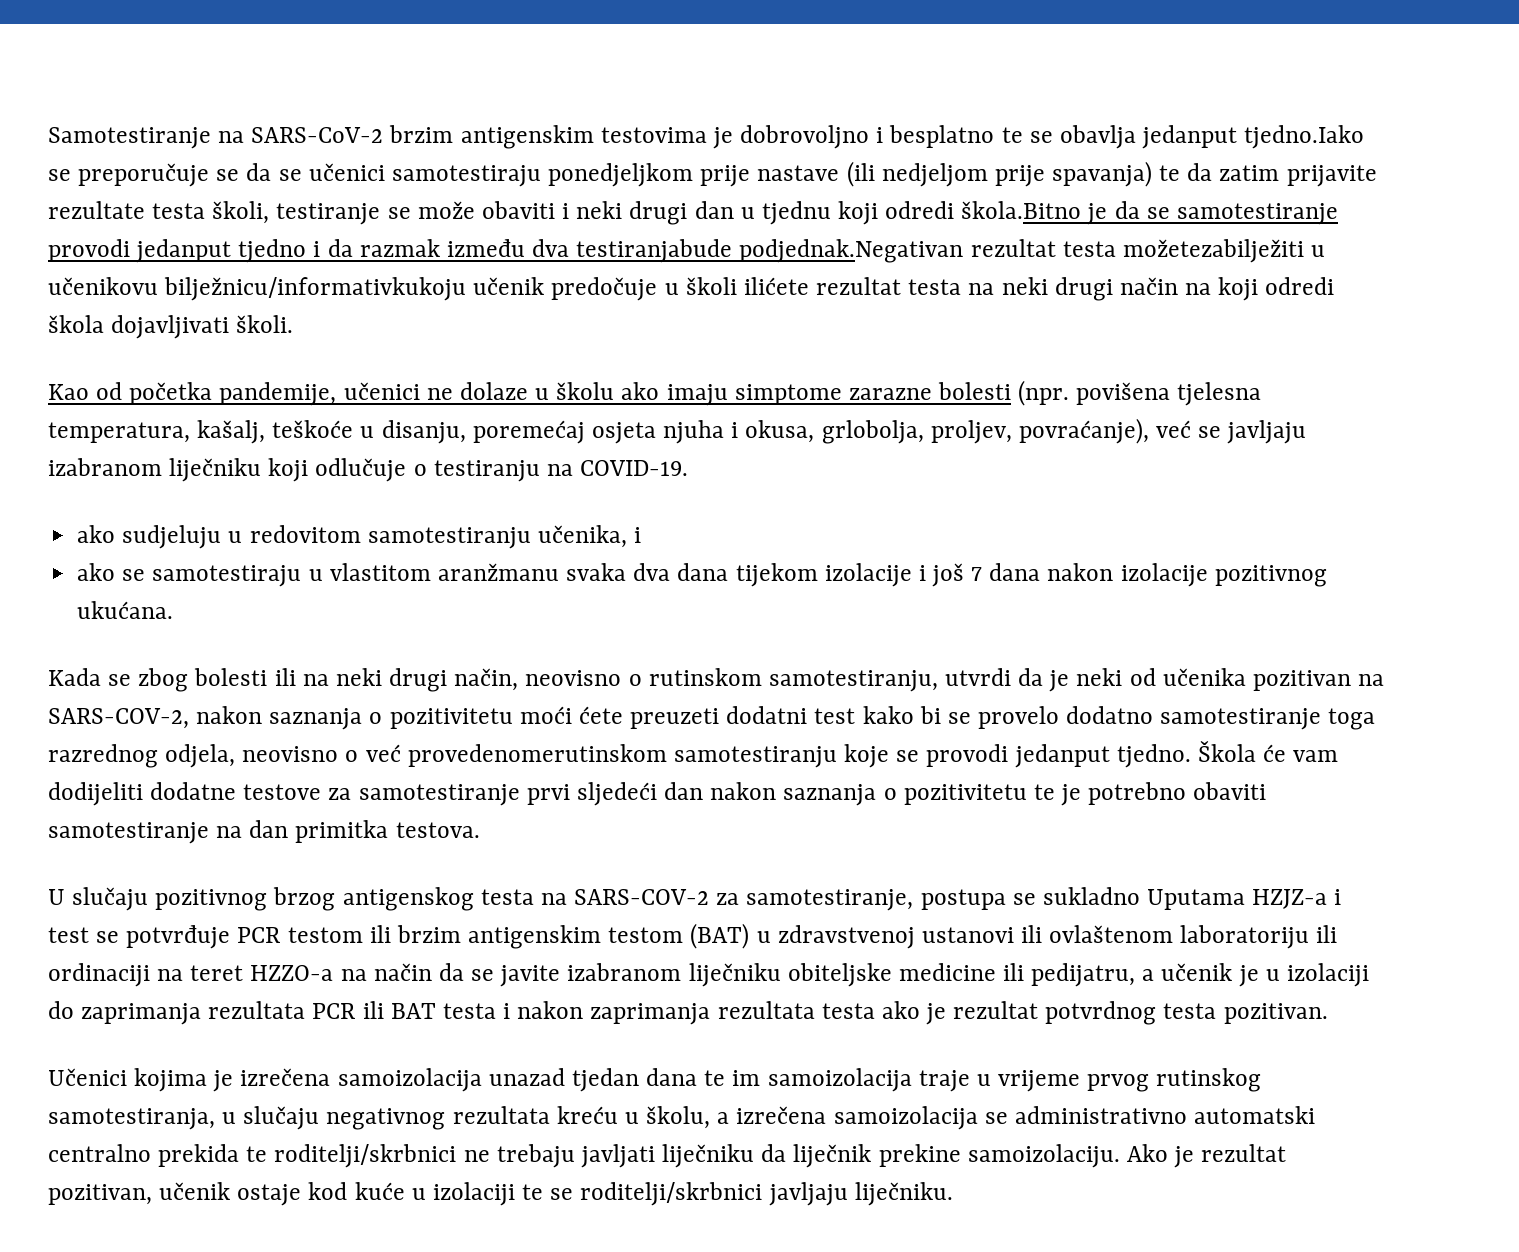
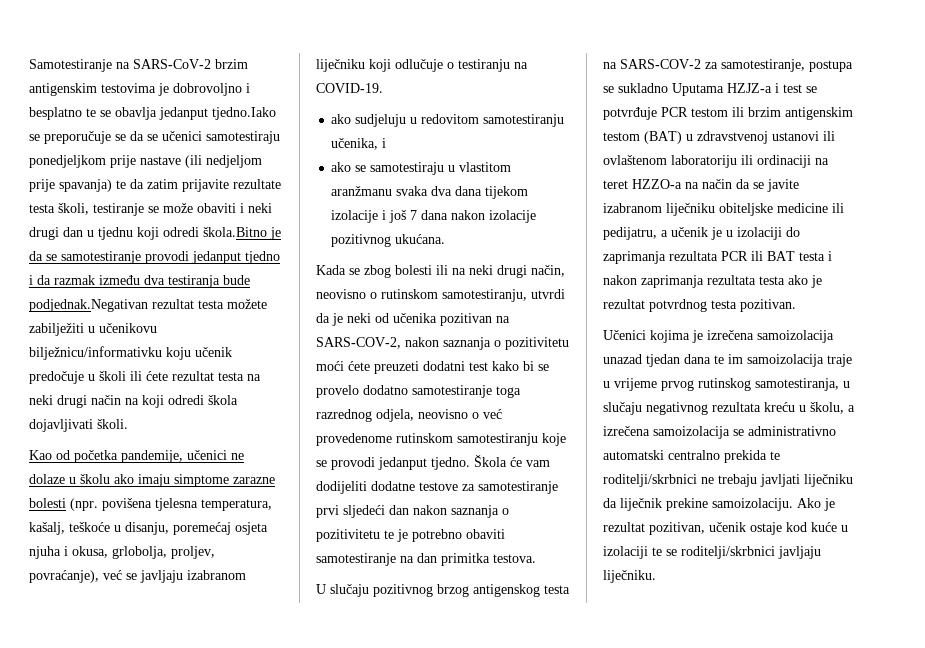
- Samotestiranje na SARS-CoV-2 brzim antigenskim testovima je dobrovoljno i besplatno te se obavlja jedanput tjedno.Iako se preporučuje se da se učenici samotestiraju ponedjeljkom prije nastave (ili nedjeljom prije spavanja) te da zatim prijavite rezultate testa školi, testiranje se može obaviti i neki drugi dan u tjednu koji odredi škola.Bitno je da se samotestiranje provodi jedanput tjedno i da razmak između dva testiranjabude podjednak.Negativan rezultat testa možetezabilježiti u učenikovu bilježnicu/informativkukoju učenik predočuje u školi ilićete rezultat testa na neki drugi način na koji odredi škola dojavljivati školi.
+ Samotestiranje na SARS-CoV-2 brzim antigenskim testovima je dobrovoljno i besplatno te se obavlja jedanput tjedno.Iako se preporučuje se da se učenici samotestiraju ponedjeljkom prije nastave (ili nedjeljom prije spavanja) te da zatim prijavite rezultate testa školi, testiranje se može obaviti i neki drugi dan u tjednu koji odredi škola.Bitno je da se samotestiranje provodi jedanput tjedno i da razmak između dva testiranja bude podjednak.Negativan rezultat testa možete zabilježiti u učenikovu bilježnicu/informativku koju učenik predočuje u školi ili ćete rezultat testa na neki drugi način na koji odredi škola dojavljivati školi.
- Kada se zbog bolesti ili na neki drugi način, neovisno o rutinskom samotestiranju, utvrdi da je neki od učenika pozitivan na SARS-COV-2, nakon saznanja o pozitivitetu moći ćete preuzeti dodatni test kako bi se provelo dodatno samotestiranje toga razrednog odjela, neovisno o već provedenomerutinskom samotestiranju koje se provodi jedanput tjedno.
+ Kada se zbog bolesti ili na neki drugi način, neovisno o rutinskom samotestiranju, utvrdi da je neki od učenika pozitivan na SARS-COV-2, nakon saznanja o pozitivitetu moći ćete preuzeti dodatni test kako bi se provelo dodatno samotestiranje toga razrednog odjela, neovisno o već provedenome rutinskom samotestiranju koje se provodi jedanput tjedno.

